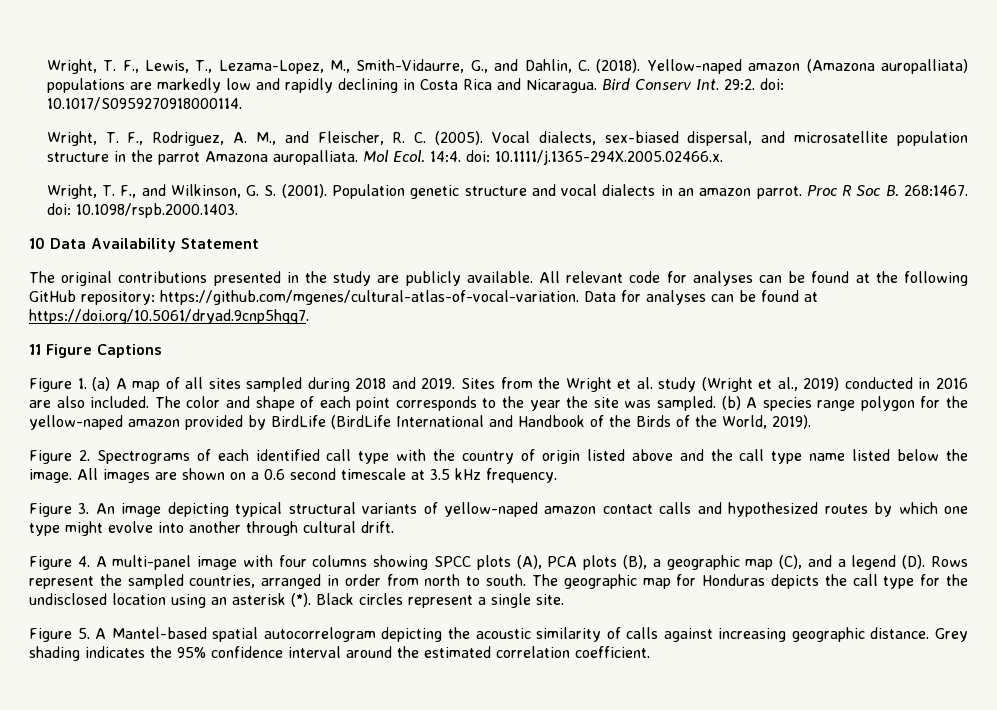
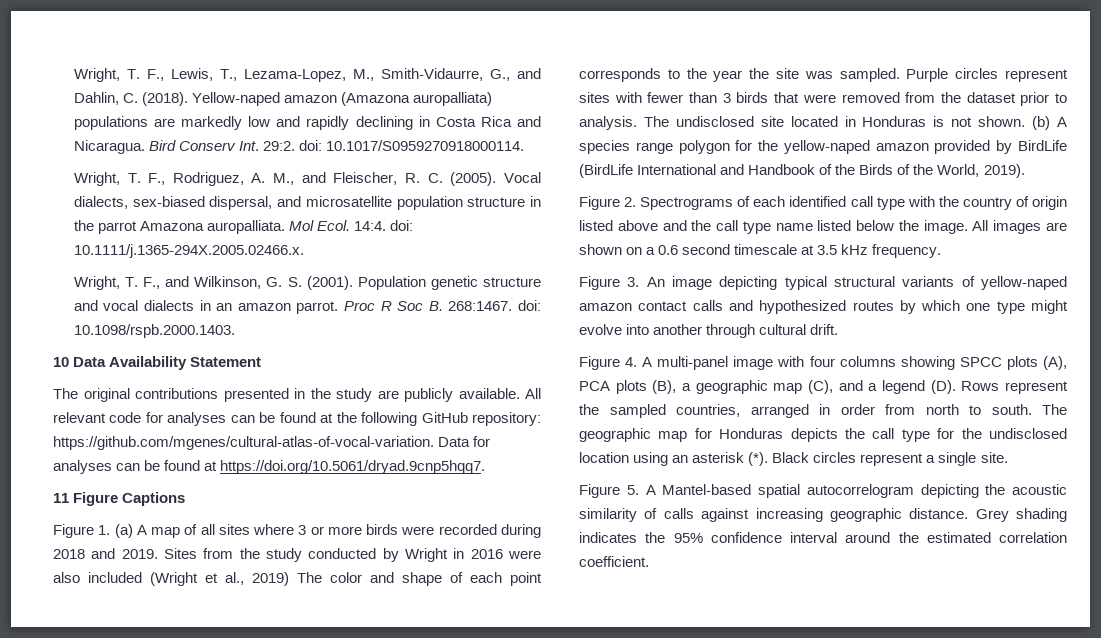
- Figure 1. (a) A map of all sites sampled during 2018 and 2019.
+ Figure 1. (a) A map of all sites where 3 or more birds were recorded during 2018 and 2019.
- Sites from the Wright et al. study (Wright et al., 2019) conducted in 2016 are also included. The color and shape of each point corresponds to the year the site was sampled.
+ Sites from the study conducted by Wright in 2016 were also included (Wright et al., 2019) The color and shape of each point corresponds to the year the site was sampled.
+ Purple circles represent sites with fewer than 3 birds that were removed from the dataset prior to analysis. The undisclosed site located in Honduras is not shown.

